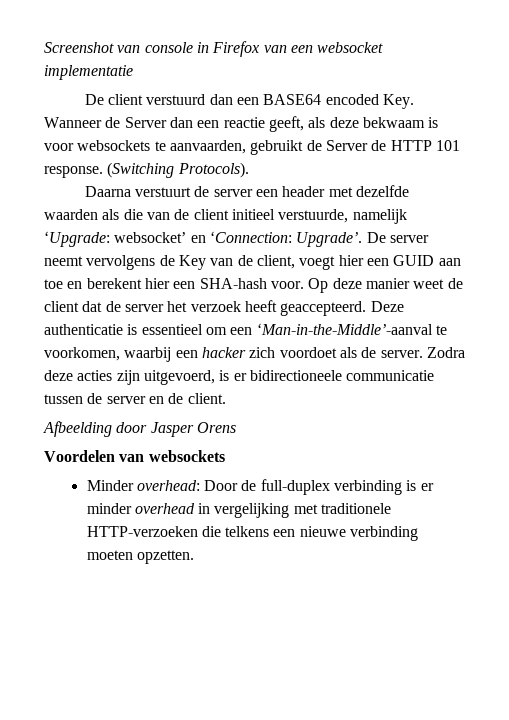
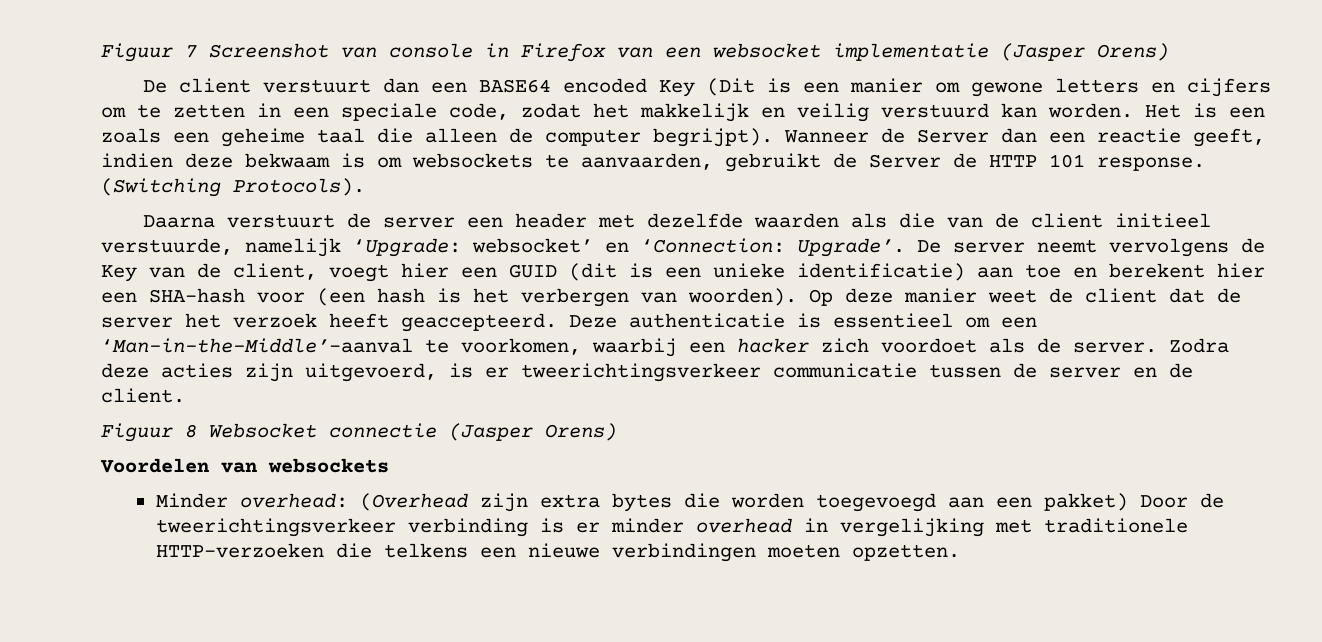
- Screenshot van console in Firefox van een websocket implementatie
+ Figuur 7 Screenshot van console in Firefox van een websocket implementatie (Jasper Orens)
- De client verstuurd dan een BASE64 encoded Key. Wanneer de Server dan een reactie geeft, als deze bekwaam is voor websockets te aanvaarden, gebruikt de Server de HTTP 101 response.
+ De client verstuurt dan een BASE64 encoded Key (Dit is een manier om gewone letters en cijfers om te zetten in een speciale code, zodat het makkelijk en veilig verstuurd kan worden. Het is een zoals een geheime taal die alleen de computer begrijpt). Wanneer de Server dan een reactie geeft, indien deze bekwaam is om websockets te aanvaarden, gebruikt de Server de HTTP 101 response.
- De server neemt vervolgens de Key van de client, voegt hier een GUID aan toe en berekent hier een SHA-hash voor.
+ De server neemt vervolgens de Key van de client, voegt hier een GUID (dit is een unieke identificatie) aan toe en berekent hier een SHA-hash voor (een hash is het verbergen van woorden).
- Zodra deze acties zijn uitgevoerd, is er bidirectioneele communicatie tussen de server en de client.
+ Zodra deze acties zijn uitgevoerd, is er tweerichtingsverkeer communicatie tussen de server en de client.
- Afbeelding door Jasper Orens
+ Figuur 8 Websocket connectie (Jasper Orens)
- Minder overhead: Door de full-duplex verbinding is er minder overhead in vergelijking met traditionele HTTP-verzoeken die telkens een nieuwe verbinding moeten opzetten.
+ Minder overhead: (Overhead zijn extra bytes die worden toegevoegd aan een pakket) Door de tweerichtingsverkeer verbinding is er minder overhead in vergelijking met traditionele HTTP-verzoeken die telkens een nieuwe verbindingen moeten opzetten.

